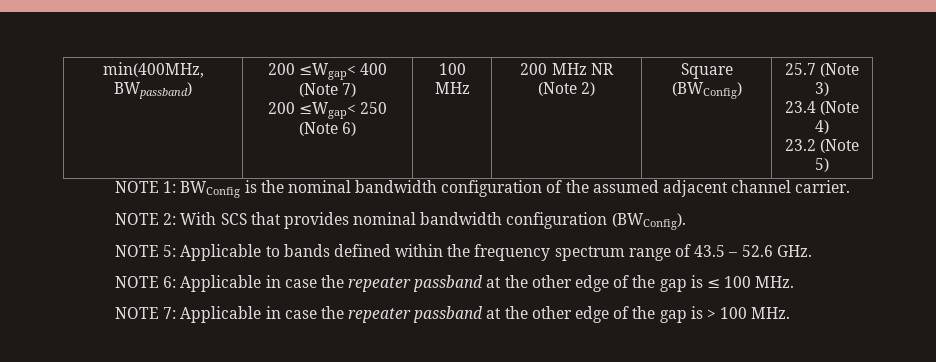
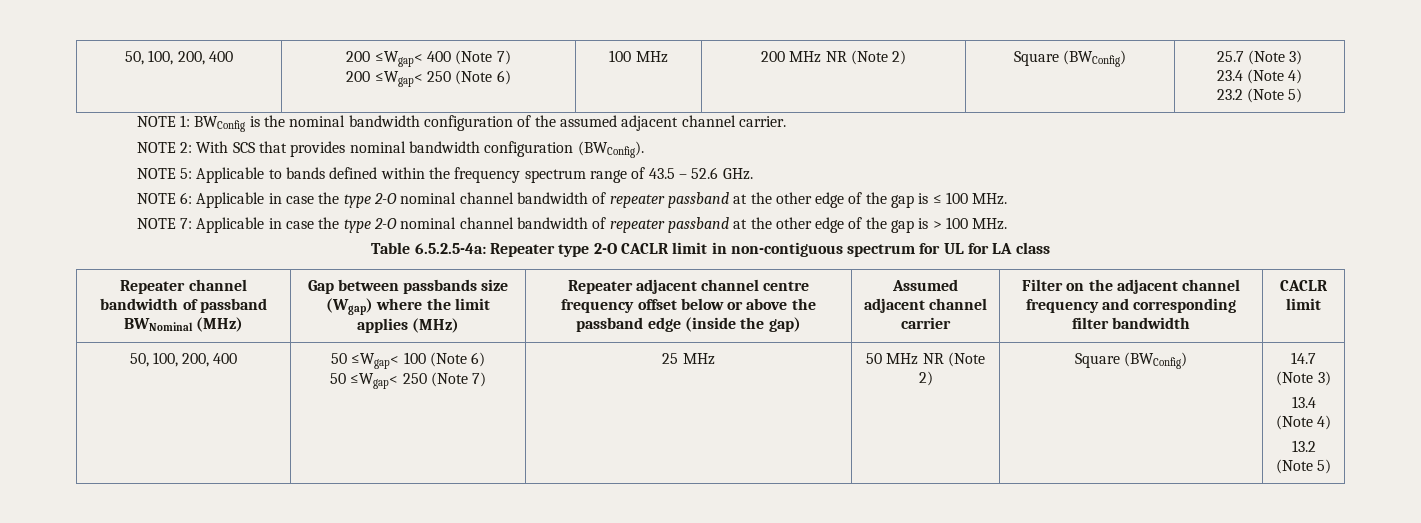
- min(400MHz, BWpassband) | 200 ≤Wgap< 400 (Note 7)
+ 50, 100, 200, 400 | 200 ≤Wgap< 400 (Note 7)
- NOTE 6: Applicable in case the repeater passband at the other edge of the gap is ≤ 100 MHz.
+ NOTE 6: Applicable in case the type 2-O nominal channel bandwidth of repeater passband at the other edge of the gap is ≤ 100 MHz.
- NOTE 7: Applicable in case the repeater passband at the other edge of the gap is > 100 MHz.
+ NOTE 7: Applicable in case the type 2-O nominal channel bandwidth of repeater passband at the other edge of the gap is > 100 MHz.
+ Table 6.5.2.5-4a: Repeater type 2-O CACLR limit in non-contiguous spectrum for UL for LA class
+ Repeater channel bandwidth of passband BWNominal (MHz) | Gap between passbands size (Wgap) where the limit applies (MHz) | Repeater adjacent channel centre frequency offset below or above the passband edge (inside the gap) | Assumed adjacent channel carrier | Filter on the adjacent channel frequency and corresponding filter bandwidth | CACLR limit
+ 50, 100, 200, 400 | 50 ≤Wgap< 100 (Note 6)
+ 50 ≤Wgap< 250 (Note 7) | 25 MHz | 50 MHz NR (Note 2) | Square (BWConfig) | 14.7 (Note 3)
+ 13.4 (Note 4)
+ 13.2 (Note 5)

